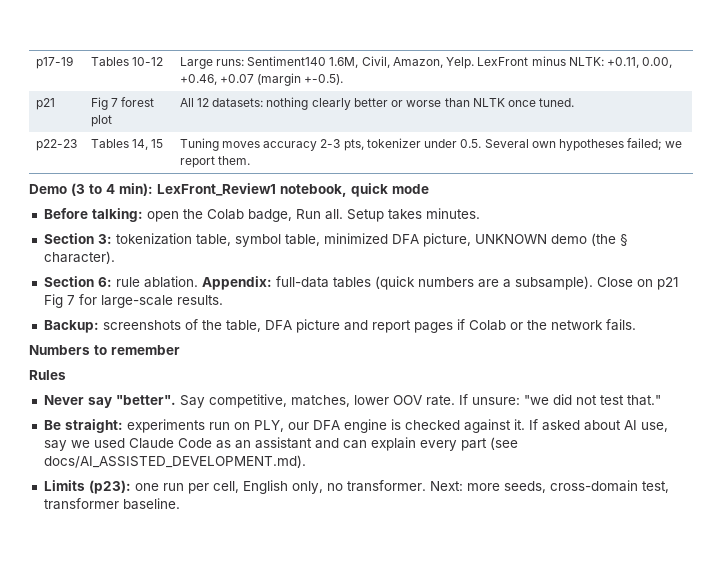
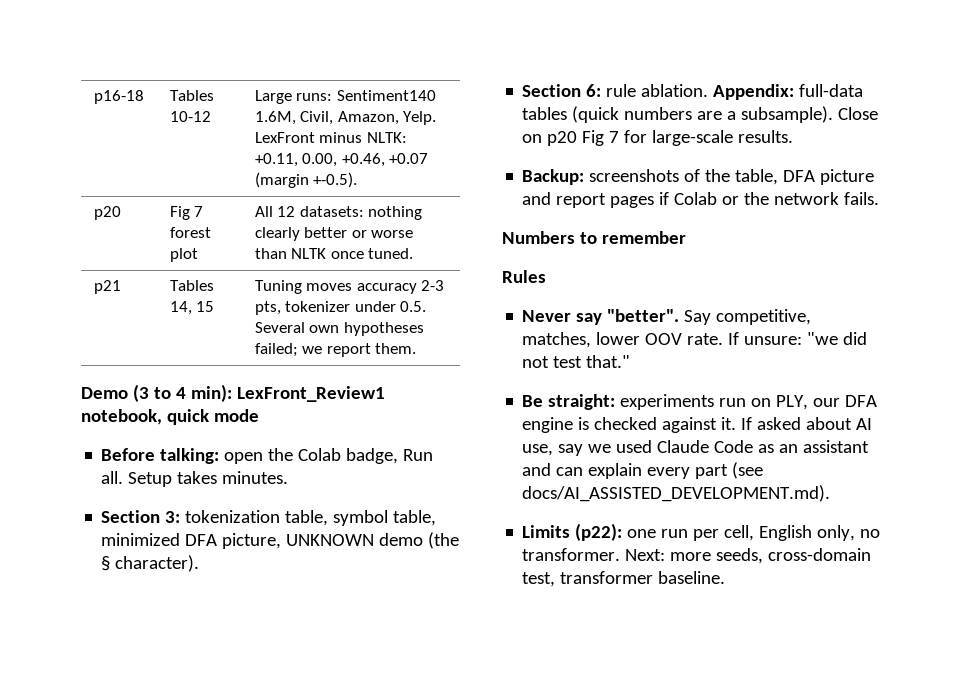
- p17-19 | Tables 10-12 | Large runs: Sentiment140 1.6M, Civil, Amazon, Yelp. LexFront minus NLTK: +0.11, 0.00, +0.46, +0.07 (margin +-0.5).
+ p16-18 | Tables 10-12 | Large runs: Sentiment140 1.6M, Civil, Amazon, Yelp. LexFront minus NLTK: +0.11, 0.00, +0.46, +0.07 (margin +-0.5).
- p21 | Fig 7 forest plot | All 12 datasets: nothing clearly better or worse than NLTK once tuned.
+ p20 | Fig 7 forest plot | All 12 datasets: nothing clearly better or worse than NLTK once tuned.
- p22-23 | Tables 14, 15 | Tuning moves accuracy 2-3 pts, tokenizer under 0.5. Several own hypotheses failed; we report them.
+ p21 | Tables 14, 15 | Tuning moves accuracy 2-3 pts, tokenizer under 0.5. Several own hypotheses failed; we report them.
- Close on p21 Fig 7 for large-scale results.
+ Close on p20 Fig 7 for large-scale results.
- Limits (p23): one run per cell, English only, no transformer.
+ Limits (p22): one run per cell, English only, no transformer.

